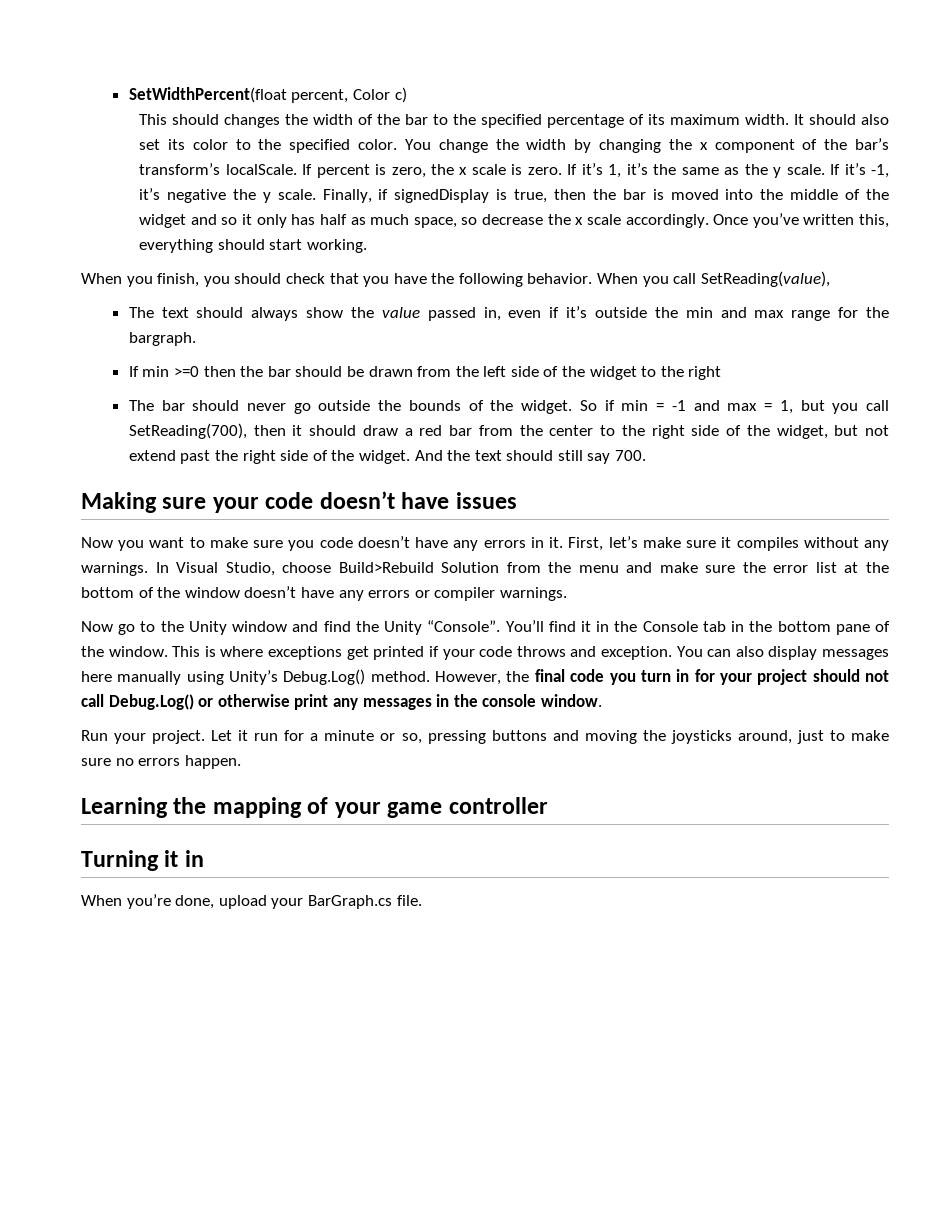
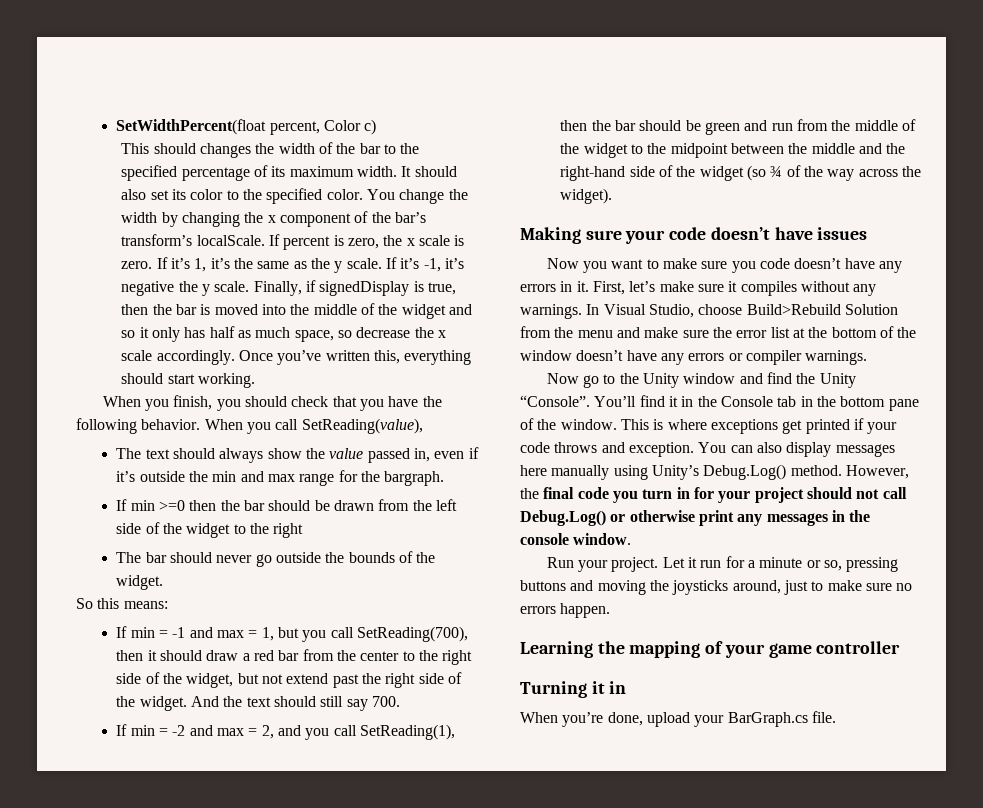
- The bar should never go outside the bounds of the widget. So if min = -1 and max = 1, but you call SetReading(700), then it should draw a red bar from the center to the right side of the widget, but not extend past the right side of the widget.
+ The bar should never go outside the bounds of the widget.
+ So this means:
+ If min = -1 and max = 1, but you call SetReading(700), then it should draw a red bar from the center to the right side of the widget, but not extend past the right side of the widget.
+ If min = -2 and max = 2, and you call SetReading(1), then the bar should be green and run from the middle of the widget to the midpoint between the middle and the right-hand side of the widget (so ¾ of the way across the widget).

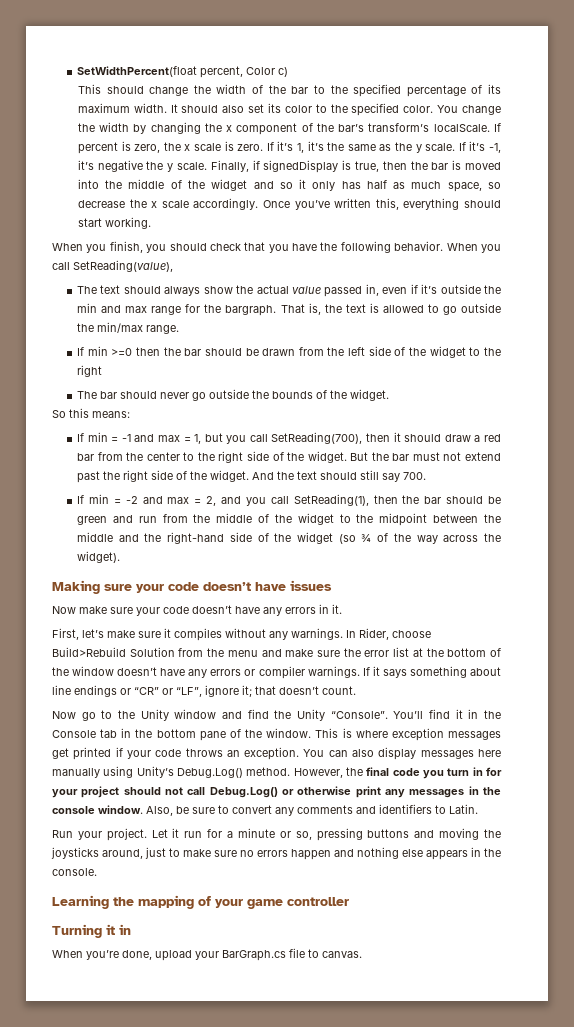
- This should changes the width of the bar to the specified percentage of its maximum width.
+ This should change the width of the bar to the specified percentage of its maximum width.
- The text should always show the value passed in, even if it’s outside the min and max range for the bargraph.
+ The text should always show the actual value passed in, even if it’s outside the min and max range for the bargraph. That is, the text is allowed to go outside the min/max range.
- If min = -1 and max = 1, but you call SetReading(700), then it should draw a red bar from the center to the right side of the widget, but not extend past the right side of the widget.
+ If min = -1 and max = 1, but you call SetReading(700), then it should draw a red bar from the center to the right side of the widget. But the bar must not extend past the right side of the widget.
- Now you want to make sure you code doesn’t have any errors in it. First, let’s make sure it compiles without any warnings.
+ Now make sure your code doesn’t have any errors in it.
+ First, let’s make sure it compiles without any warnings.
- In Visual Studio, choose Build>Rebuild Solution from the menu and make sure the error list at the bottom of the window doesn’t have any errors or compiler warnings.
+ In Rider, choose Build>Rebuild Solution from the menu and make sure the error list at the bottom of the window doesn’t have any errors or compiler warnings. If it says something about line endings or “CR” or “LF”, ignore it; that doesn’t count.
- This is where exceptions get printed if your code throws and exception.
+ This is where exception messages get printed if your code throws an exception.
+ Also, be sure to convert any comments and identifiers to Latin.
- Let it run for a minute or so, pressing buttons and moving the joysticks around, just to make sure no errors happen.
+ Let it run for a minute or so, pressing buttons and moving the joysticks around, just to make sure no errors happen and nothing else appears in the console.
- When you’re done, upload your BarGraph.cs file.
+ When you’re done, upload your BarGraph.cs file to canvas.

